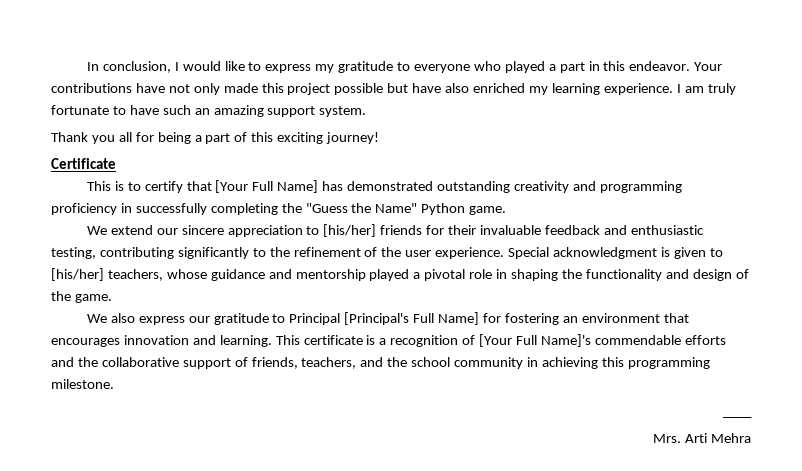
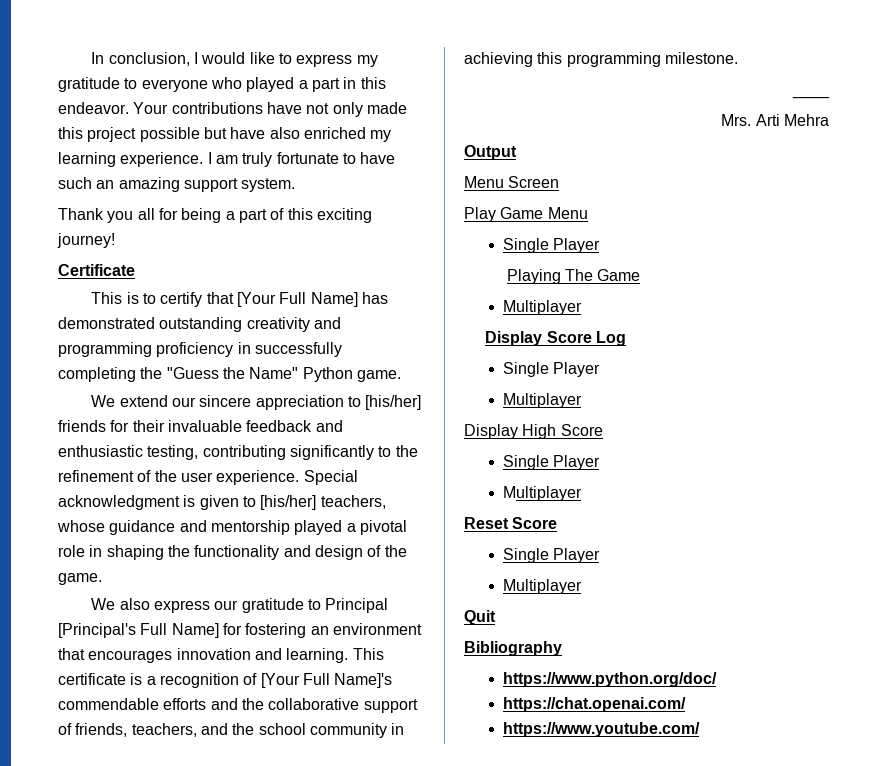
+ Output
+ Menu Screen
+ Play Game Menu
+ Single Player
+ Playing The Game
+ Multiplayer
+ Display Score Log
+ Single Player
+ Multiplayer
+ Display High Score
+ Single Player
+ Multiplayer
+ Reset Score
+ Single Player
+ Multiplayer
+ Quit
+ Bibliography
+ https://www.python.org/doc/
+ https://chat.openai.com/
+ https://www.youtube.com/

